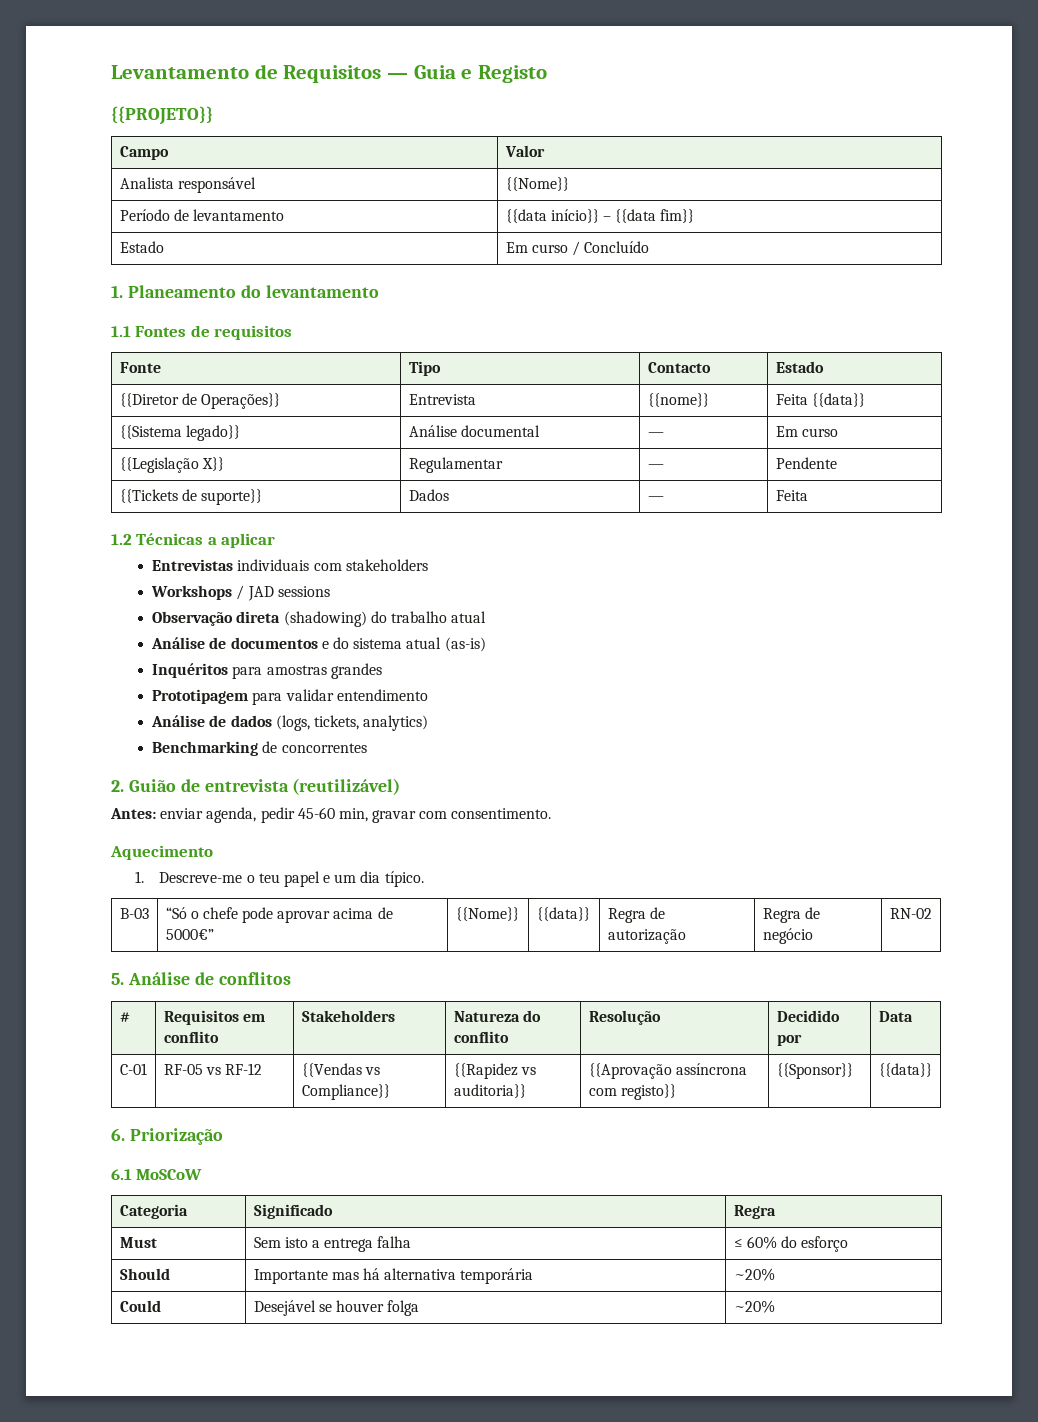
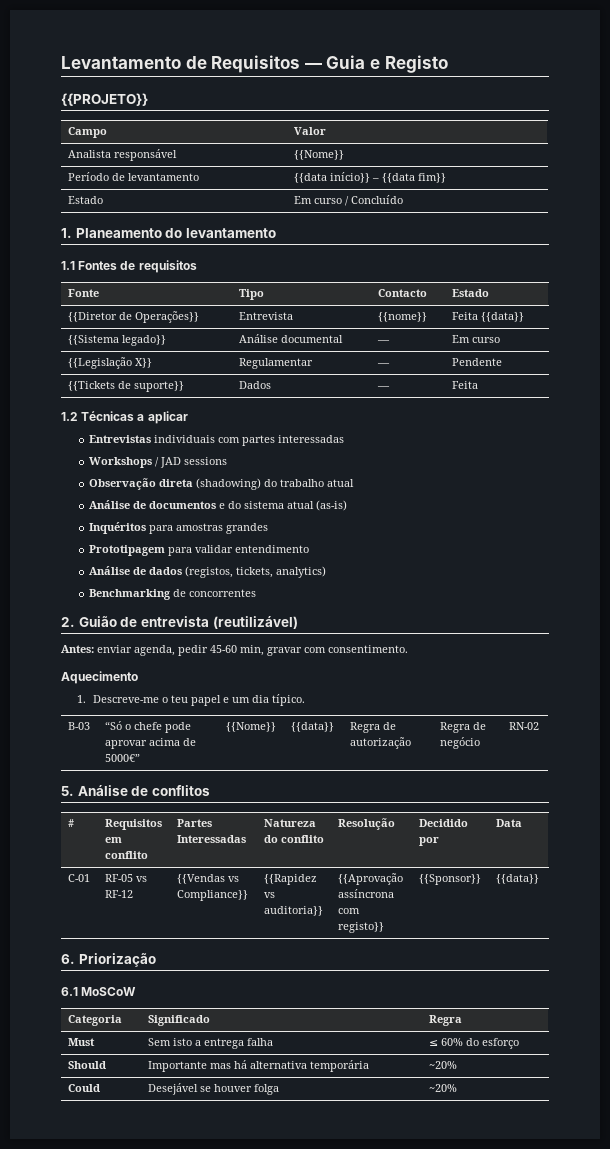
- Entrevistas individuais com stakeholders
+ Entrevistas individuais com partes interessadas
- Análise de dados (logs, tickets, analytics)
+ Análise de dados (registos, tickets, analytics)
- # | Requisitos em conflito | Stakeholders | Natureza do conflito | Resolução | Decidido por | Data
+ # | Requisitos em conflito | Partes Interessadas | Natureza do conflito | Resolução | Decidido por | Data

